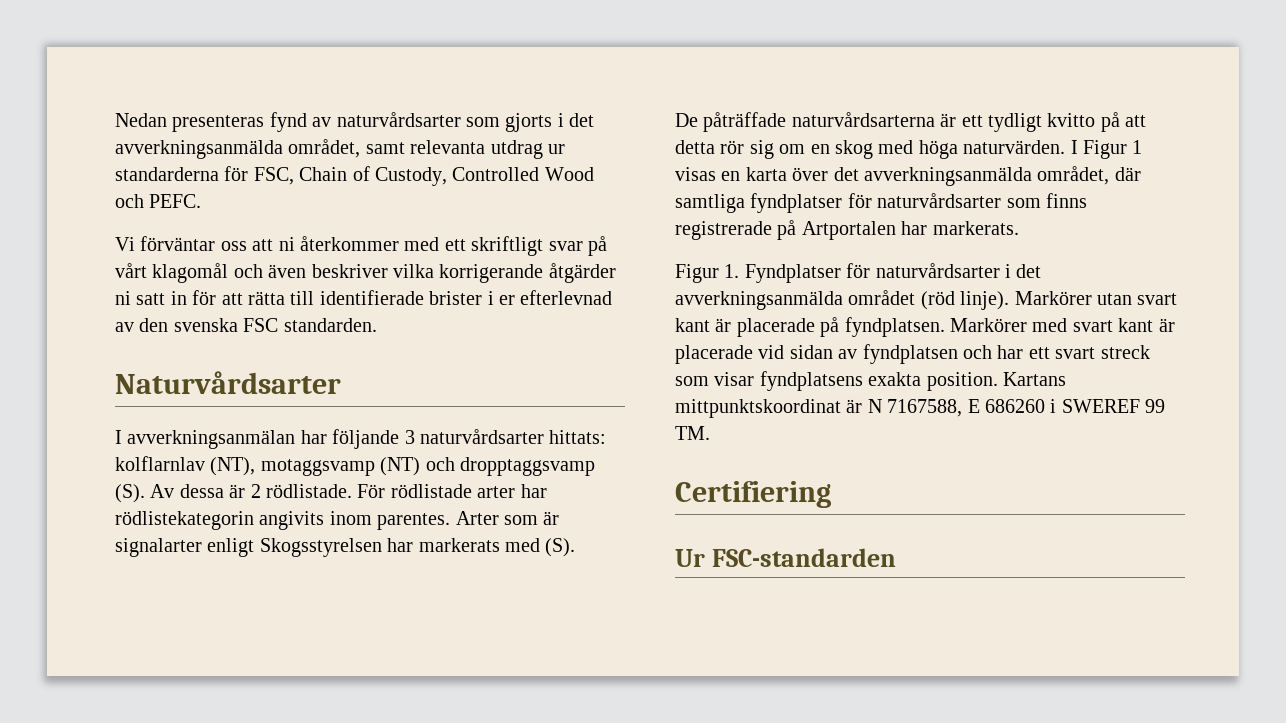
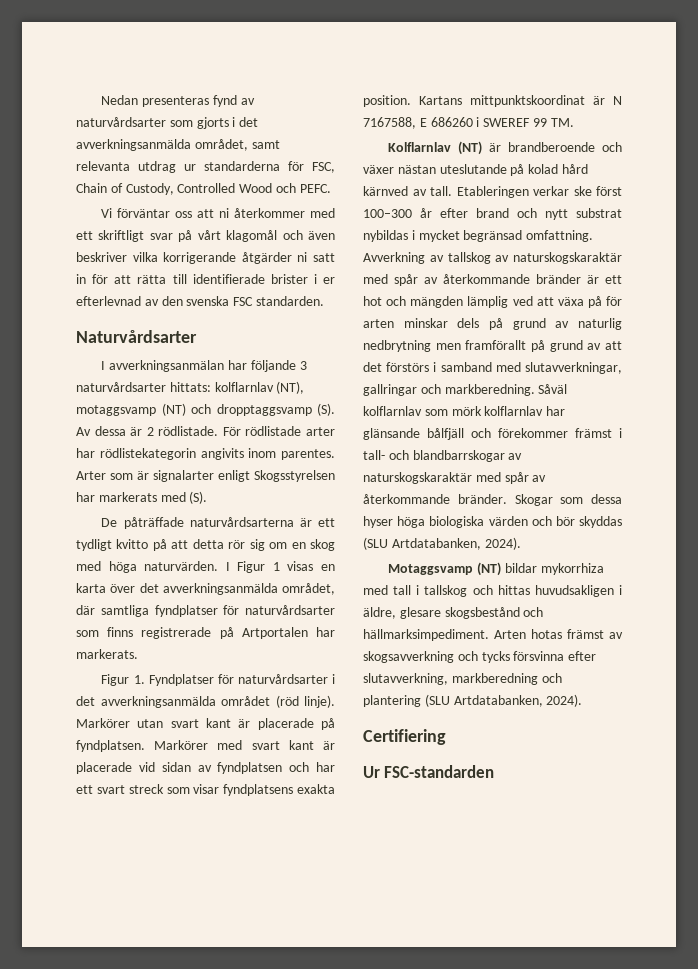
+ Kolflarnlav (NT) är brandberoende och växer nästan uteslutande på kolad hård kärnved av tall. Etableringen verkar ske först 100–300 år efter brand och nytt substrat nybildas i mycket begränsad omfattning. Avverkning av tallskog av naturskogskaraktär med spår av återkommande bränder är ett hot och mängden lämplig ved att växa på för arten minskar dels på grund av naturlig nedbrytning men framförallt på grund av att det förstörs i samband med slutavverkningar, gallringar och markberedning. Såväl kolflarnlav som mörk kolflarnlav har glänsande bålfjäll och förekommer främst i tall- och blandbarrskogar av naturskogskaraktär med spår av återkommande bränder. Skogar som dessa hyser höga biologiska värden och bör skyddas (SLU Artdatabanken, 2024).
+ Motaggsvamp (NT) bildar mykorrhiza med tall i tallskog och hittas huvudsakligen i äldre, glesare skogsbestånd och hällmarksimpediment. Arten hotas främst av skogsavverkning och tycks försvinna efter slutavverkning, markberedning och plantering (SLU Artdatabanken, 2024).

